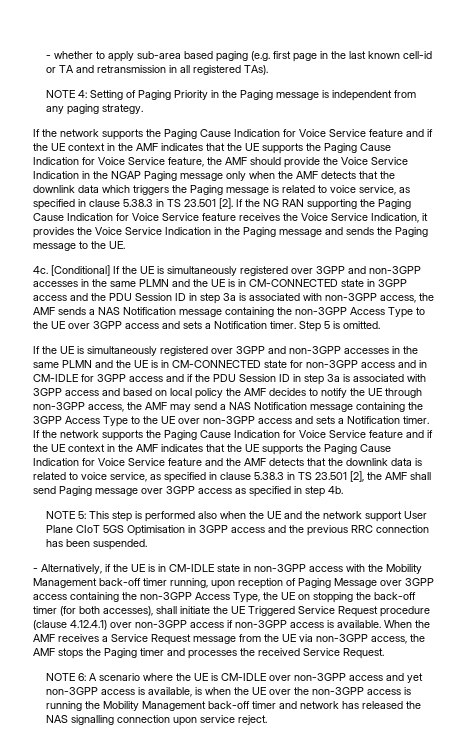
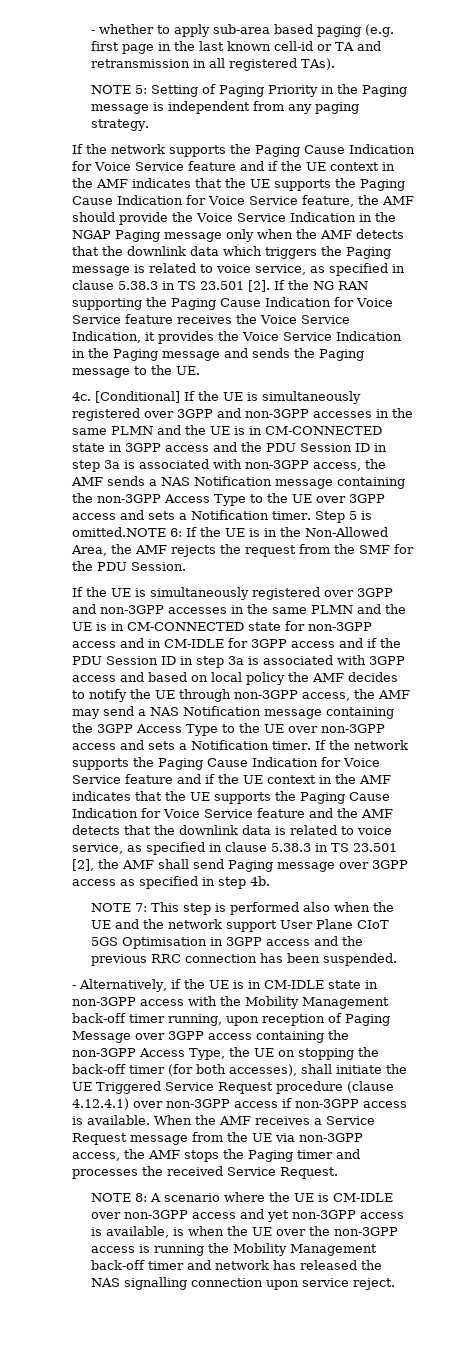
- NOTE 4: Setting of Paging Priority in the Paging message is independent from any paging strategy.
+ NOTE 5: Setting of Paging Priority in the Paging message is independent from any paging strategy.
- Step 5 is omitted.
+ Step 5 is omitted.NOTE 6: If the UE is in the Non-Allowed Area, the AMF rejects the request from the SMF for the PDU Session.
- NOTE 5: This step is performed also when the UE and the network support User Plane CIoT 5GS Optimisation in 3GPP access and the previous RRC connection has been suspended.
+ NOTE 7: This step is performed also when the UE and the network support User Plane CIoT 5GS Optimisation in 3GPP access and the previous RRC connection has been suspended.
- NOTE 6: A scenario where the UE is CM-IDLE over non-3GPP access and yet non-3GPP access is available, is when the UE over the non-3GPP access is running the Mobility Management back-off timer and network has released the NAS signalling connection upon service reject.
+ NOTE 8: A scenario where the UE is CM-IDLE over non-3GPP access and yet non-3GPP access is available, is when the UE over the non-3GPP access is running the Mobility Management back-off timer and network has released the NAS signalling connection upon service reject.

